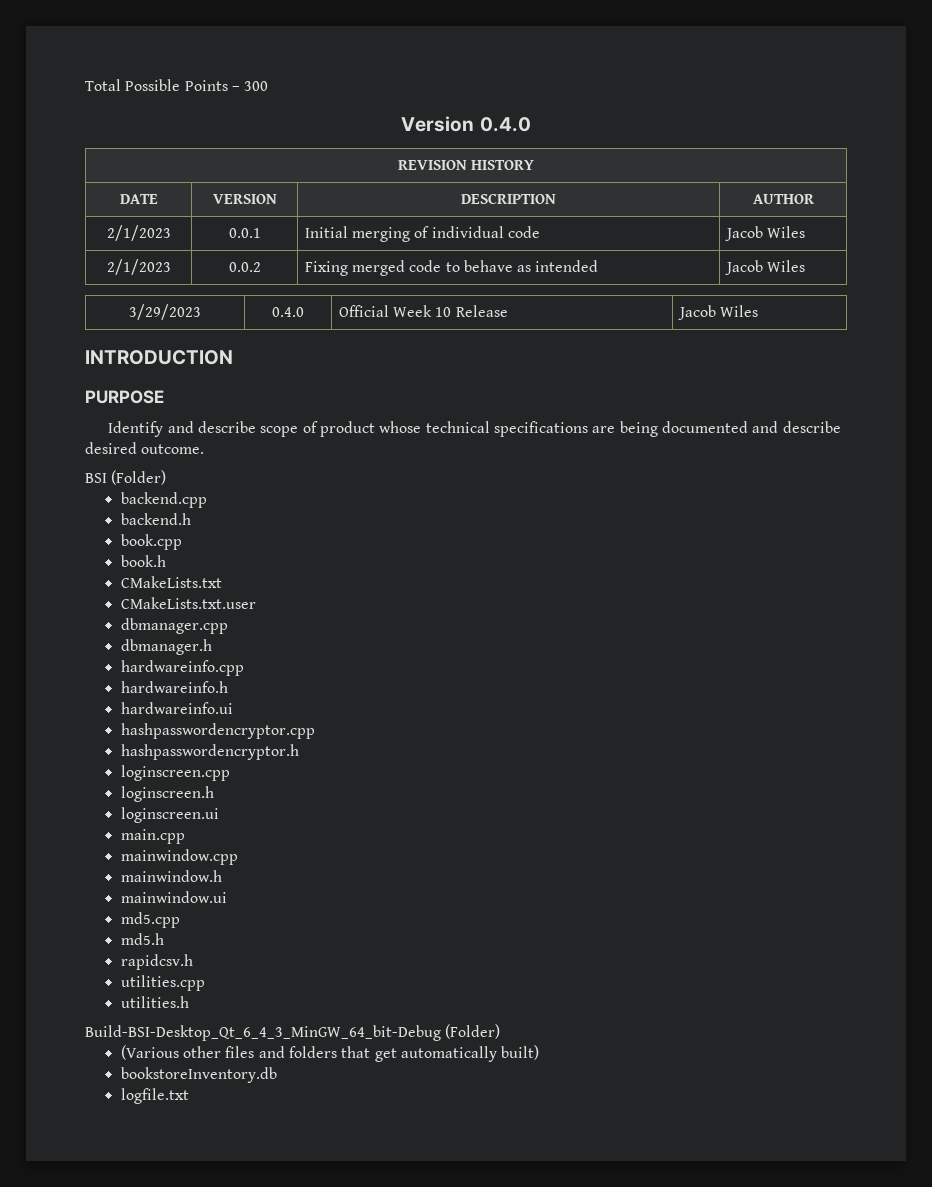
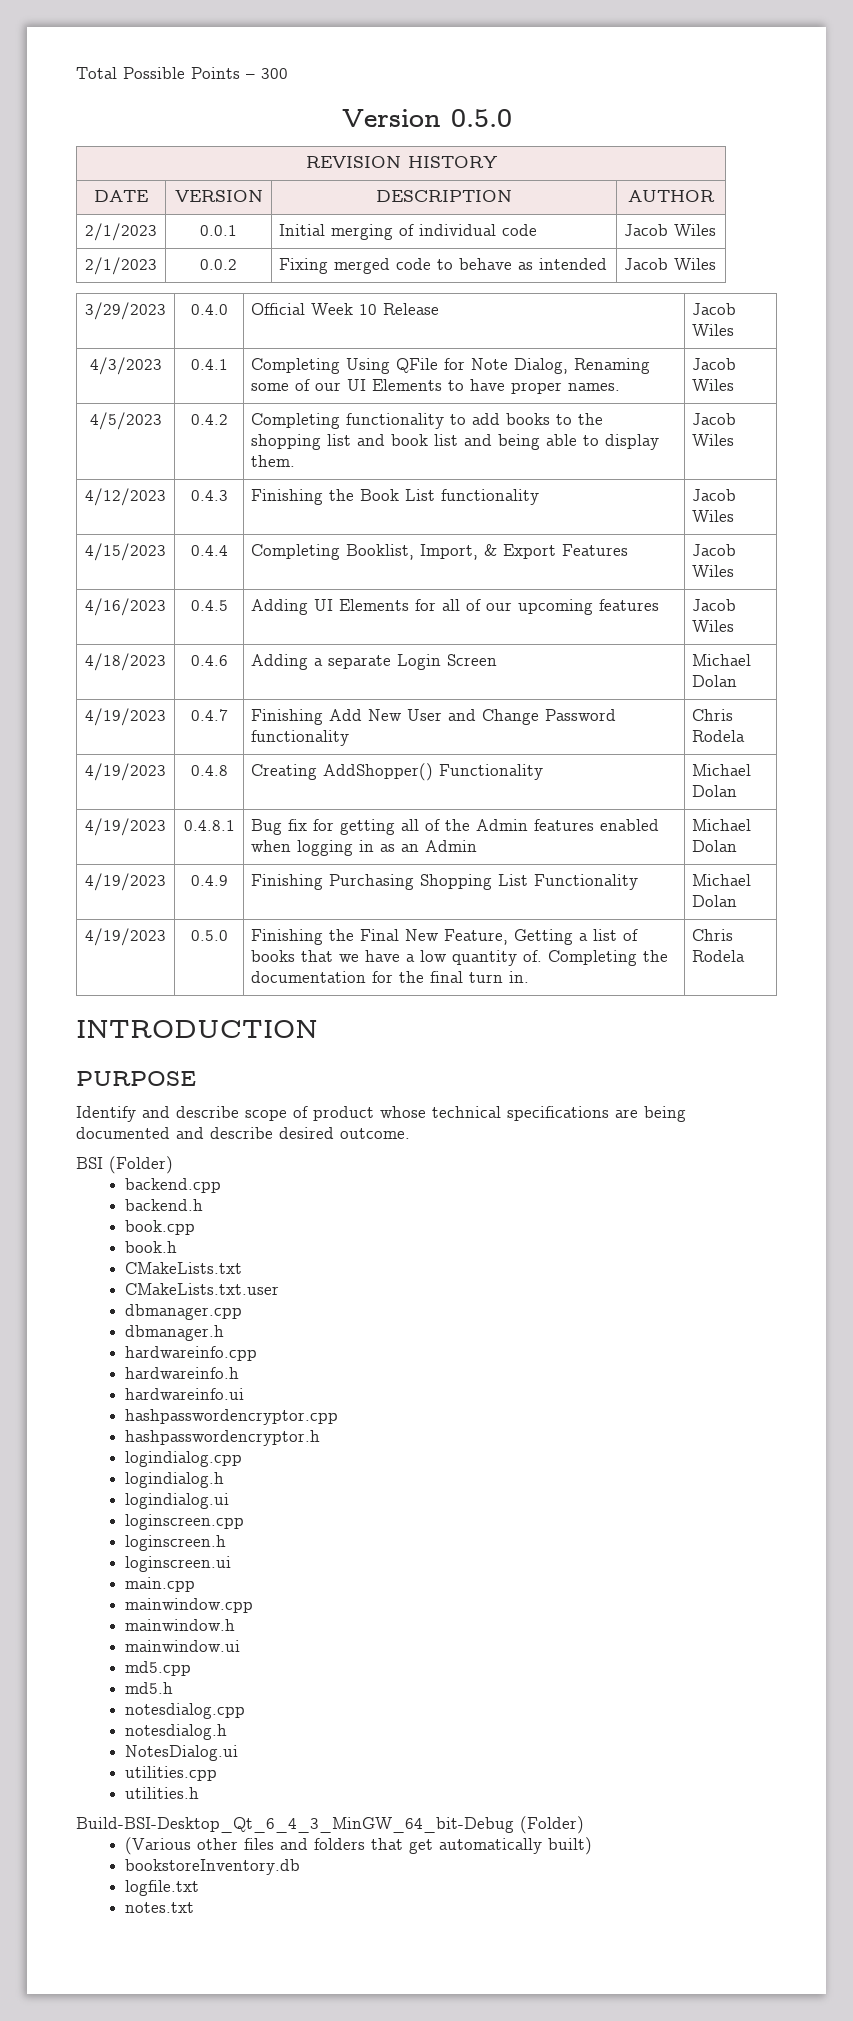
- Version 0.4.0
+ Version 0.5.0
+ 4/3/2023 | 0.4.1 | Completing Using QFile for Note Dialog, Renaming some of our UI Elements to have proper names. | Jacob Wiles
+ 4/5/2023 | 0.4.2 | Completing functionality to add books to the shopping list and book list and being able to display them. | Jacob Wiles
+ 4/12/2023 | 0.4.3 | Finishing the Book List functionality | Jacob Wiles
+ 4/15/2023 | 0.4.4 | Completing Booklist, Import, & Export Features | Jacob Wiles
+ 4/16/2023 | 0.4.5 | Adding UI Elements for all of our upcoming features | Jacob Wiles
+ 4/18/2023 | 0.4.6 | Adding a separate Login Screen | Michael Dolan
+ 4/19/2023 | 0.4.7 | Finishing Add New User and Change Password functionality | Chris Rodela
+ 4/19/2023 | 0.4.8 | Creating AddShopper() Functionality | Michael Dolan
+ 4/19/2023 | 0.4.8.1 | Bug fix for getting all of the Admin features enabled when logging in as an Admin | Michael Dolan
+ 4/19/2023 | 0.4.9 | Finishing Purchasing Shopping List Functionality | Michael Dolan
+ 4/19/2023 | 0.5.0 | Finishing the Final New Feature, Getting a list of books that we have a low quantity of. Completing the documentation for the final turn in. | Chris Rodela
+ logindialog.cpp
+ logindialog.h
+ logindialog.ui
- rapidcsv.h
+ notesdialog.cpp
+ notesdialog.h
+ NotesDialog.ui
+ notes.txt

